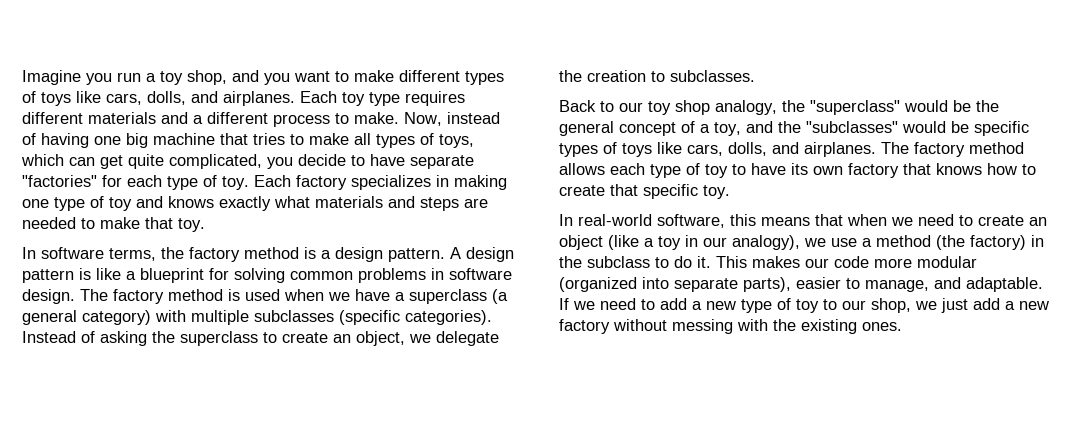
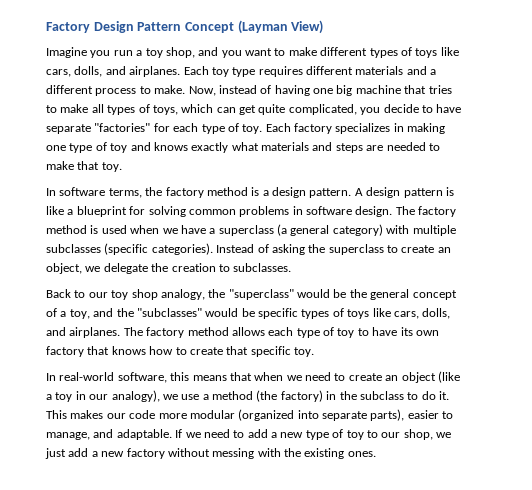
+ Factory Design Pattern Concept (Layman View)

